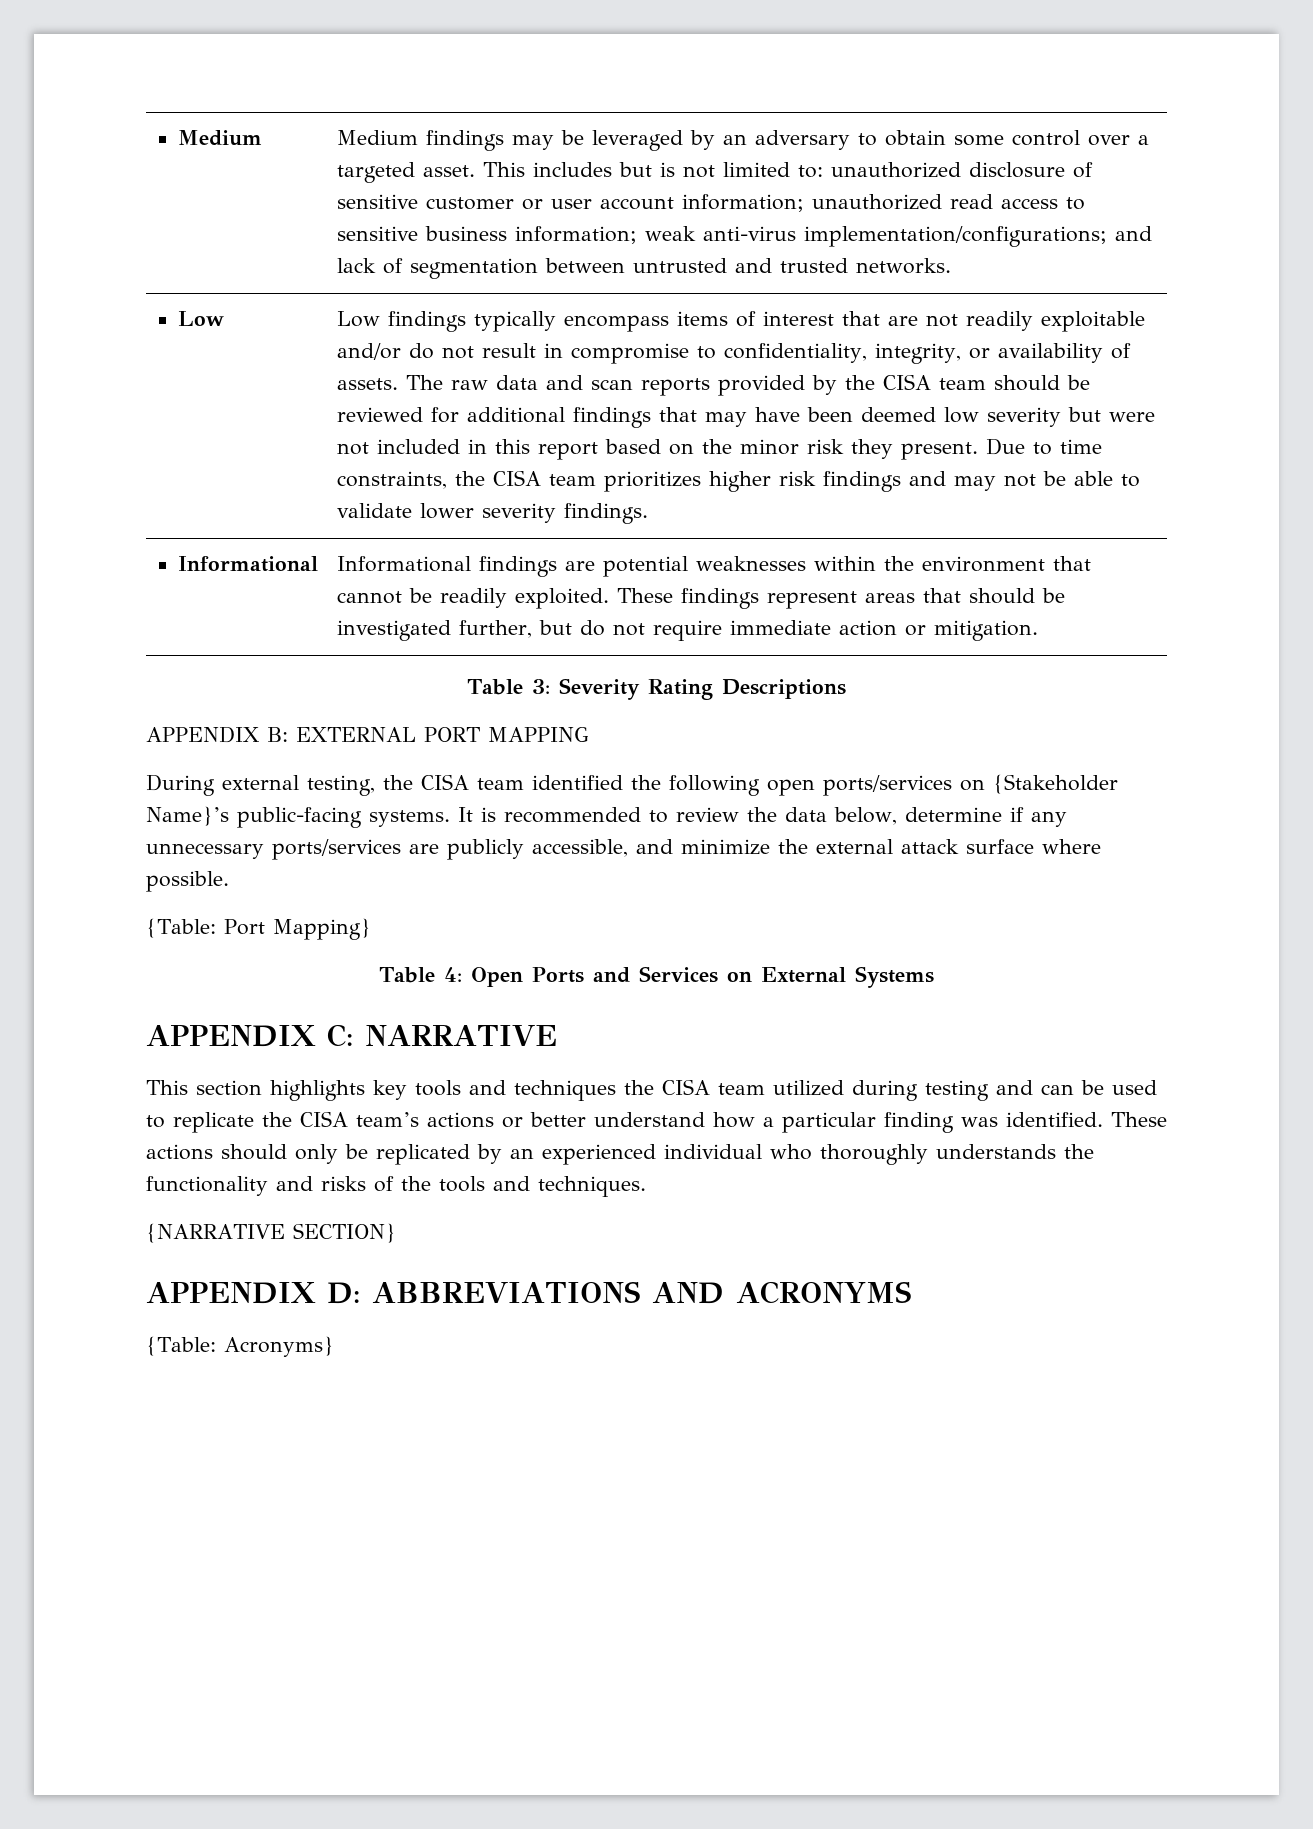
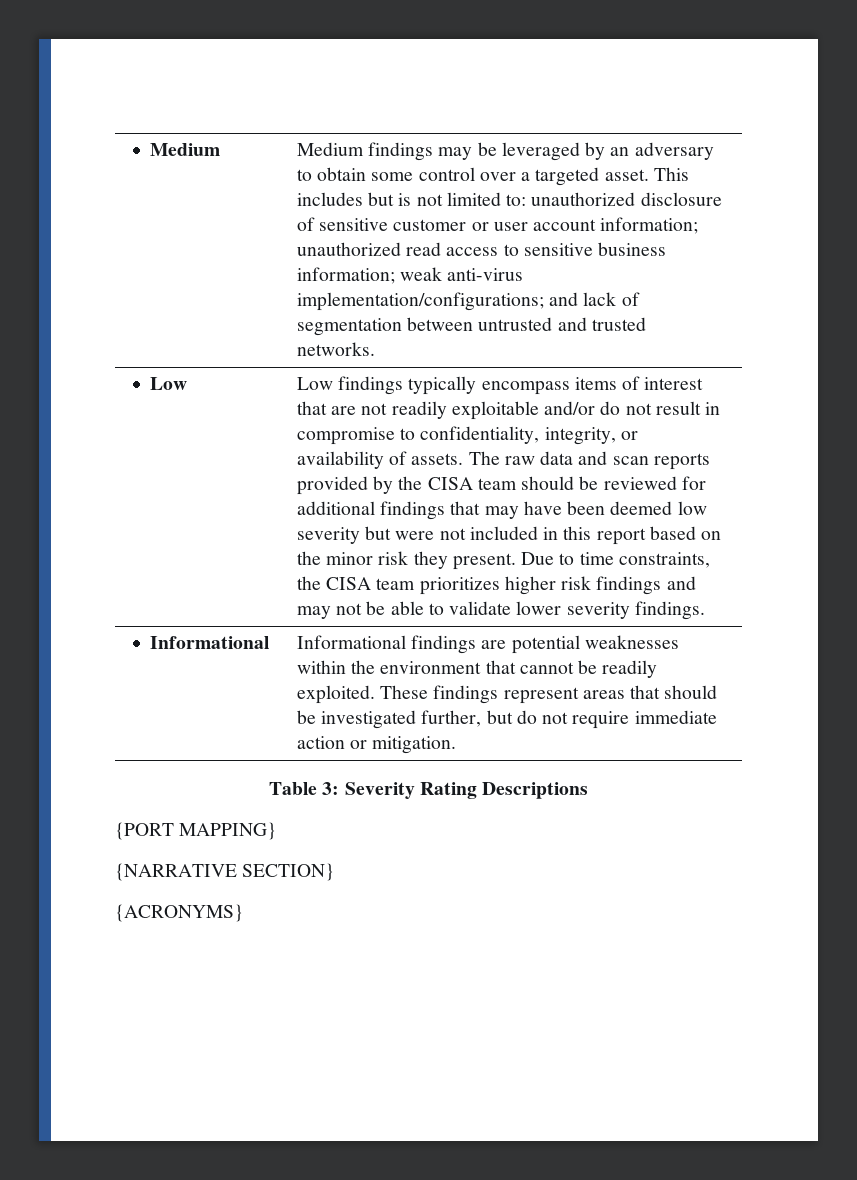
- APPENDIX B: EXTERNAL PORT MAPPING
- During external testing, the CISA team identified the following open ports/services on {Stakeholder Name}’s public-facing systems. It is recommended to review the data below, determine if any unnecessary ports/services are publicly accessible, and minimize the external attack surface where possible.
- {Table: Port Mapping}
- Table 4: Open Ports and Services on External Systems
- APPENDIX C: NARRATIVE
- This section highlights key tools and techniques the CISA team utilized during testing and can be used to replicate the CISA team’s actions or better understand how a particular finding was identified. These actions should only be replicated by an experienced individual who thoroughly understands the functionality and risks of the tools and techniques.
+ {PORT MAPPING}
  {NARRATIVE SECTION}
- APPENDIX D: ABBREVIATIONS AND ACRONYMS
- {Table: Acronyms}
+ {ACRONYMS}

